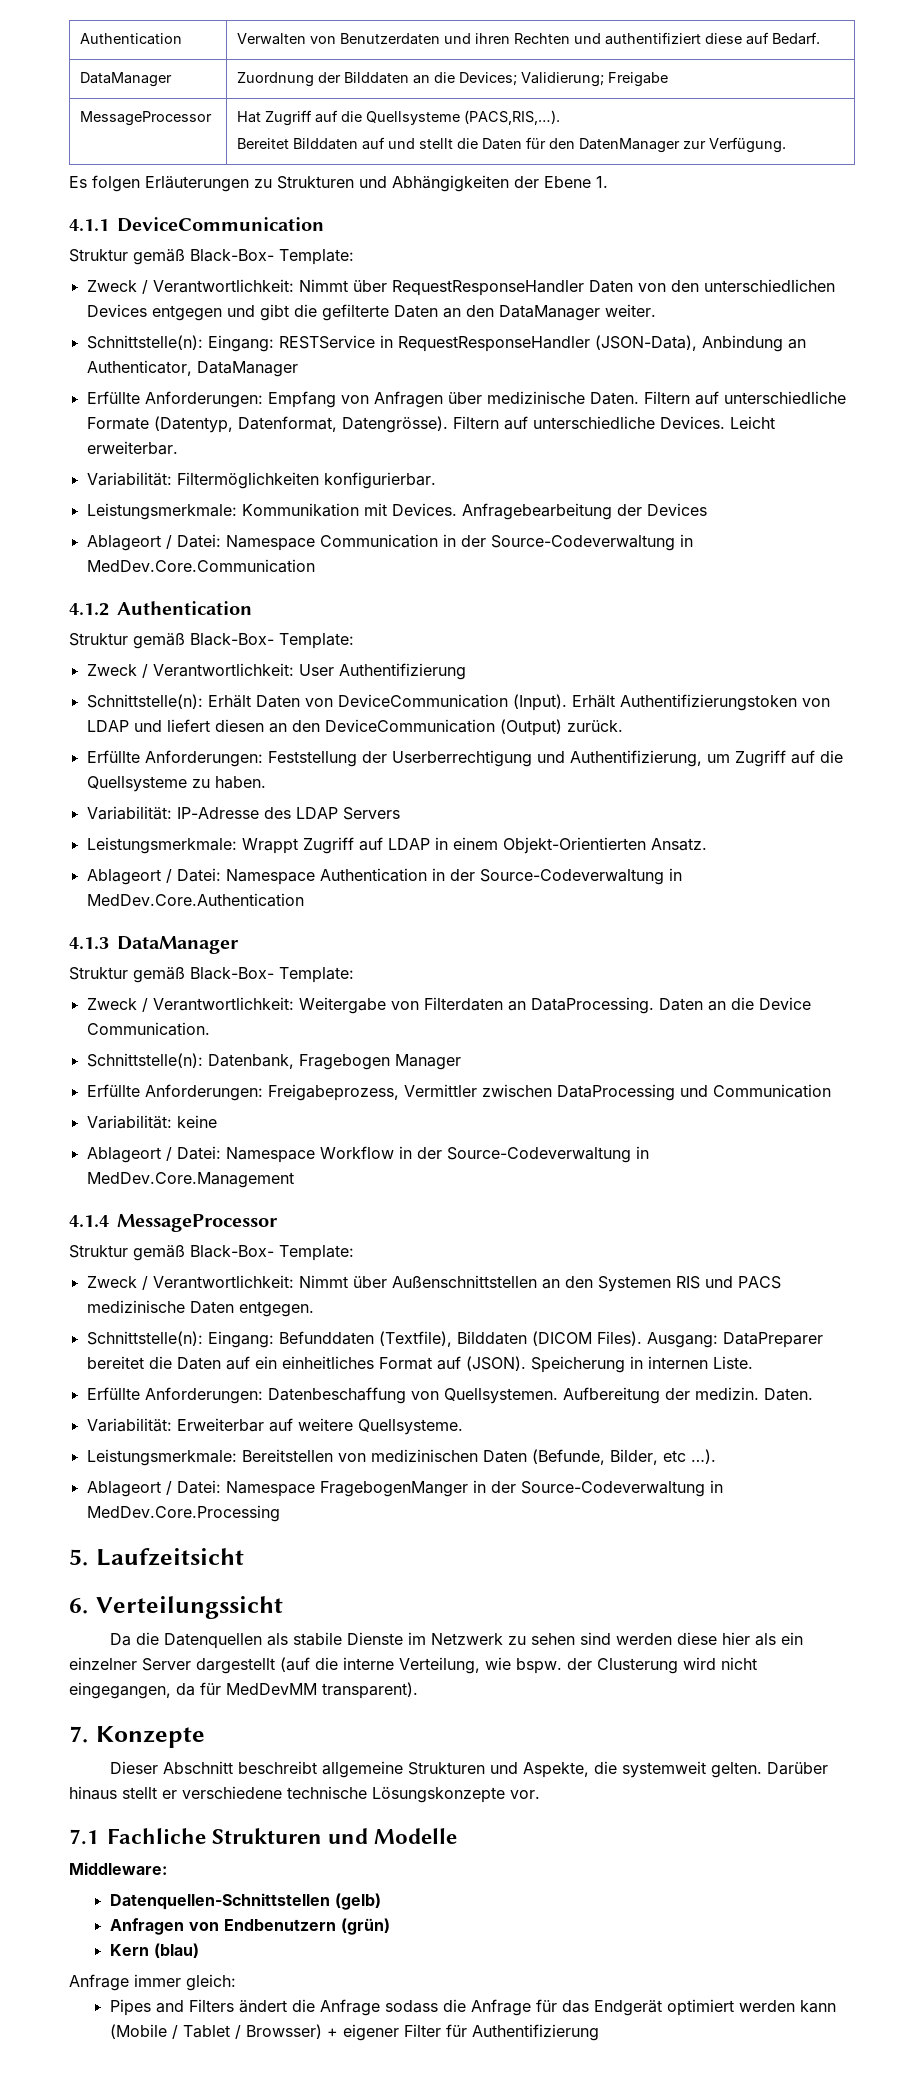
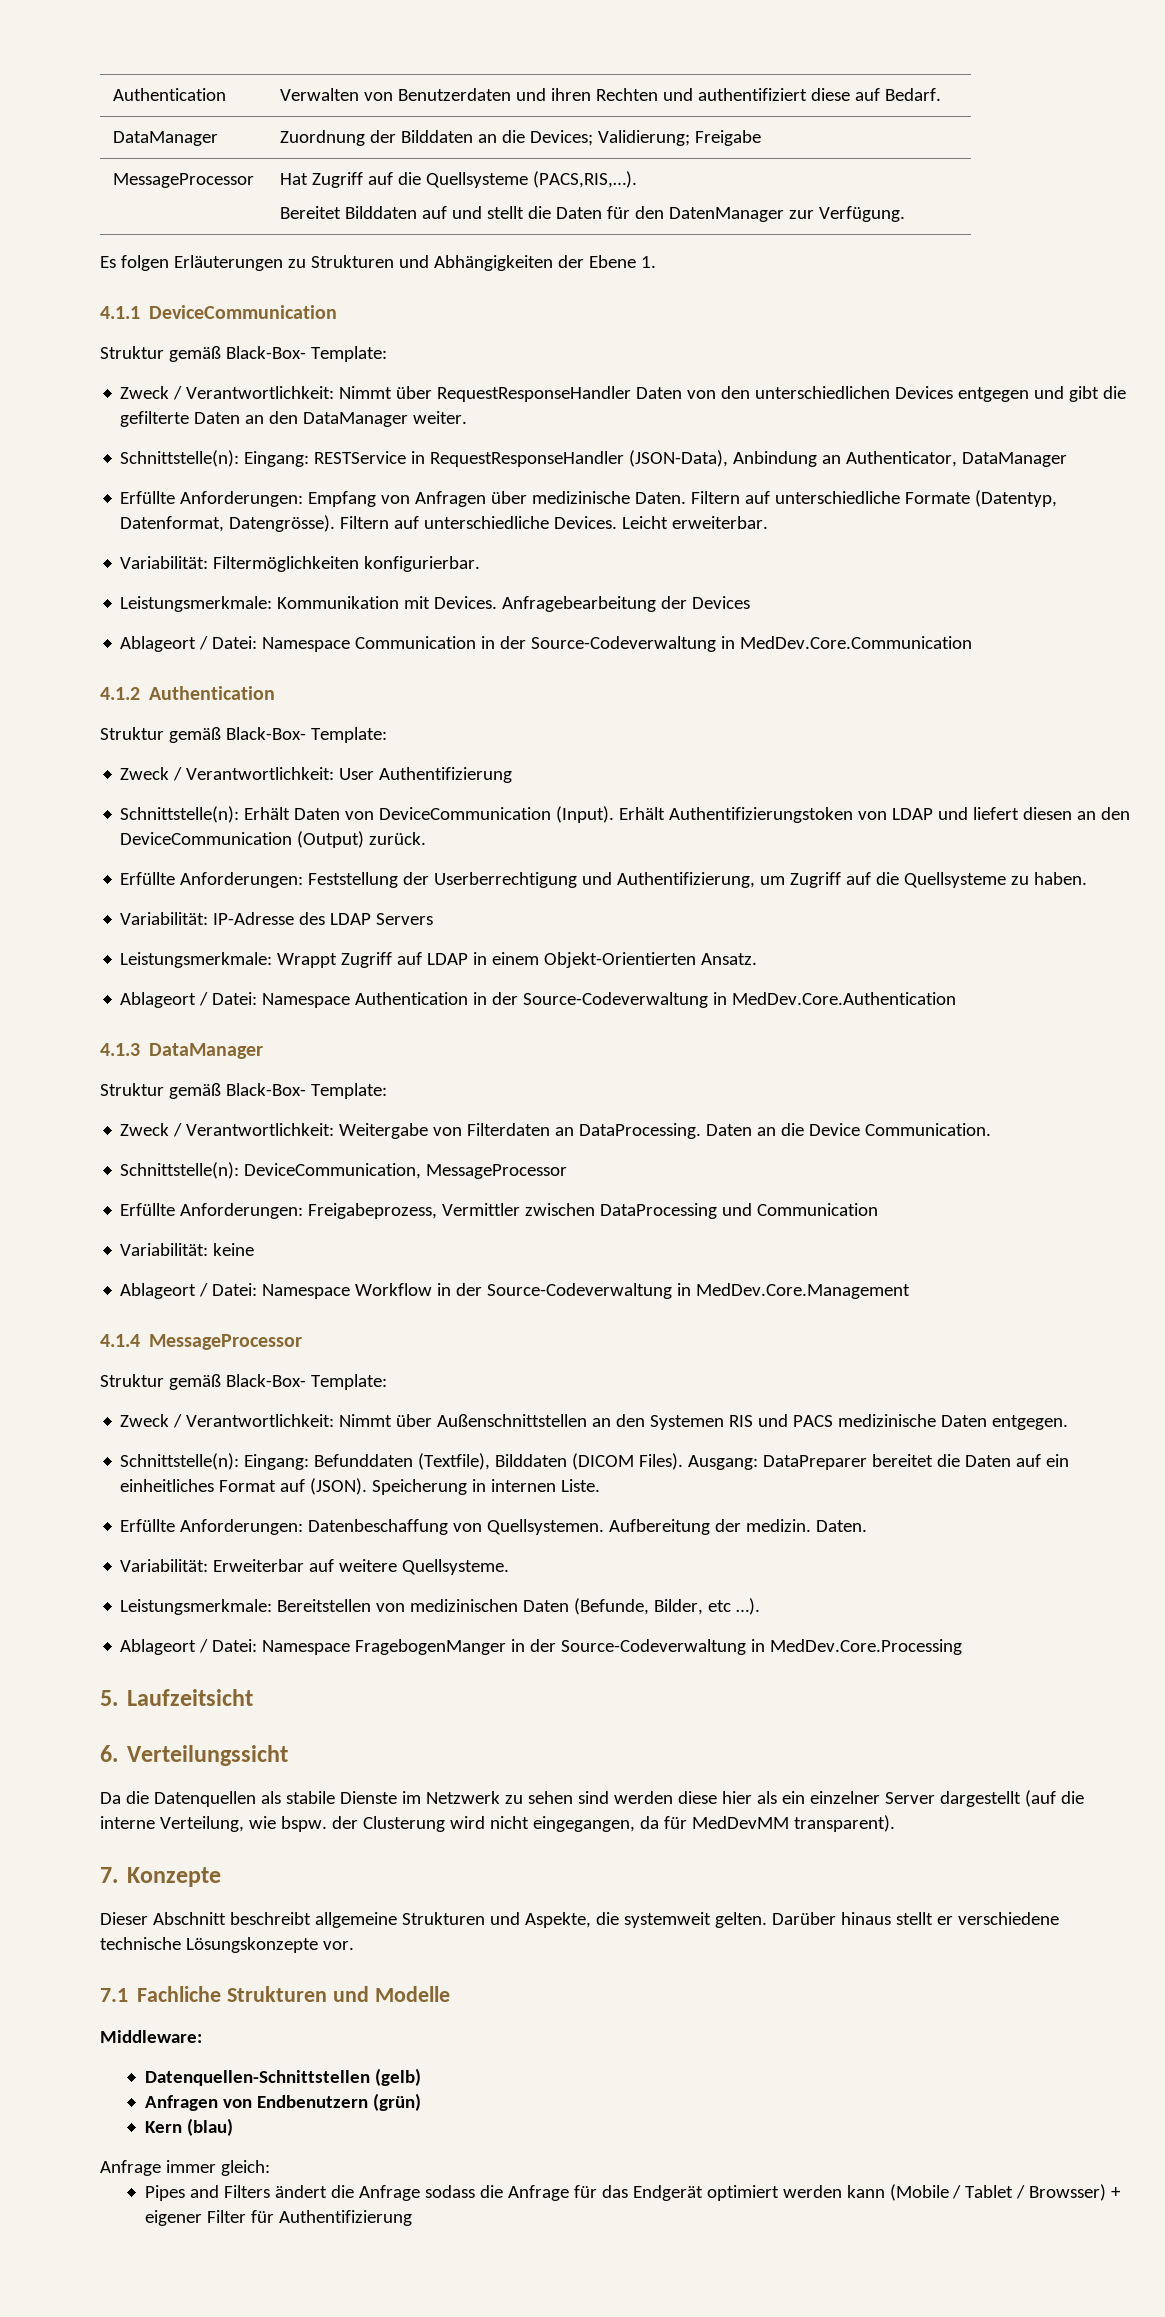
- Schnittstelle(n): Datenbank, Fragebogen Manager
+ Schnittstelle(n): DeviceCommunication, MessageProcessor

